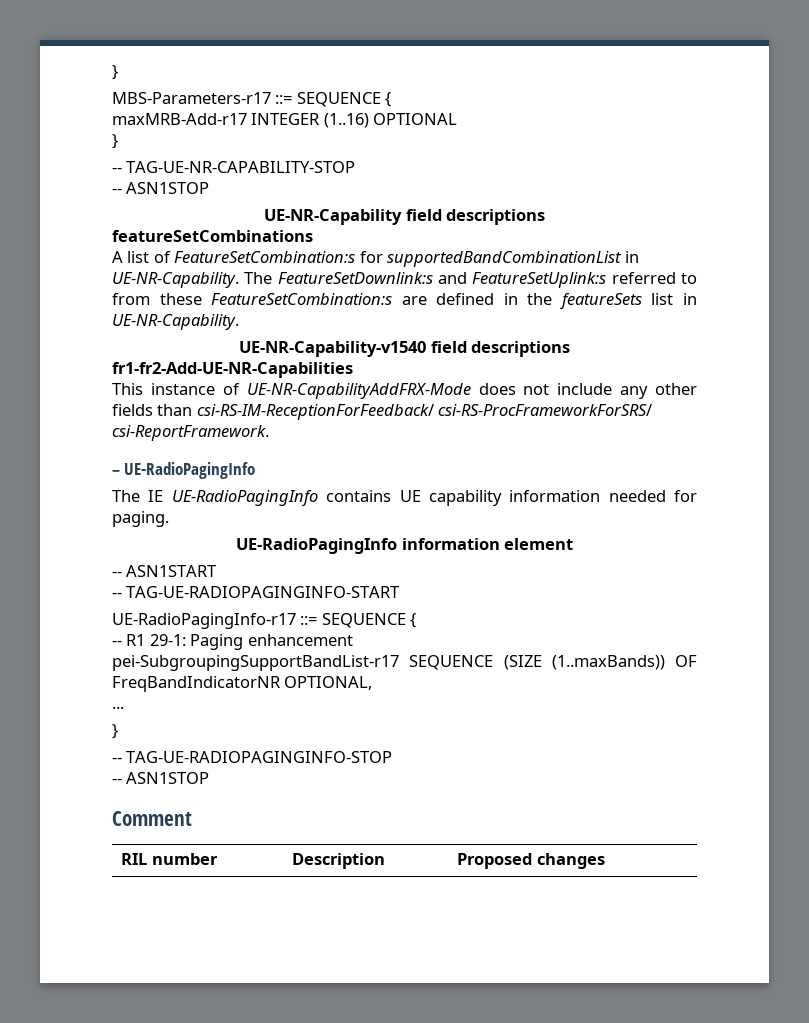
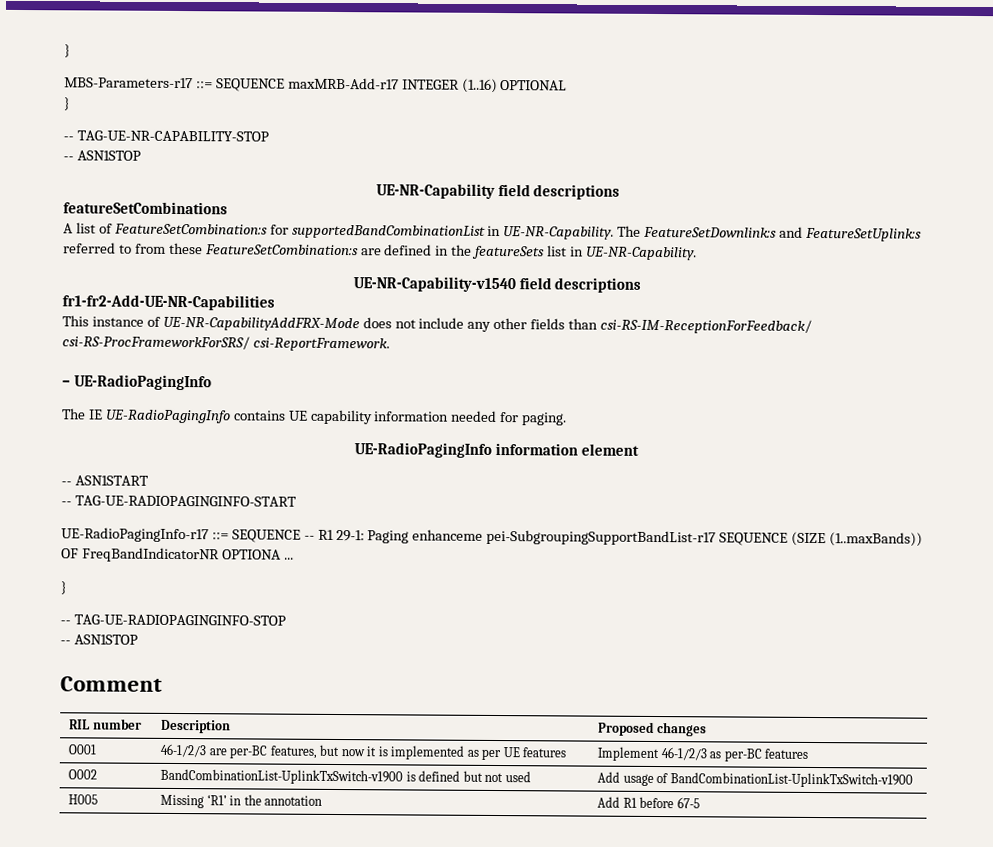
- MBS-Parameters-r17 ::= SEQUENCE {
- maxMRB-Add-r17 INTEGER (1..16) OPTIONAL
+ MBS-Parameters-r17 ::= SEQUENCE maxMRB-Add-r17 INTEGER (1..16) OPTIONAL
- UE-RadioPagingInfo-r17 ::= SEQUENCE {
- -- R1 29-1: Paging enhancement
- pei-SubgroupingSupportBandList-r17 SEQUENCE (SIZE (1..maxBands)) OF FreqBandIndicatorNR OPTIONAL,
- ...
+ UE-RadioPagingInfo-r17 ::= SEQUENCE -- R1 29-1: Paging enhanceme pei-SubgroupingSupportBandList-r17 SEQUENCE (SIZE (1..maxBands)) OF FreqBandIndicatorNR OPTIONA ...
+ O001 | 46-1/2/3 are per-BC features, but now it is implemented as per UE features | Implement 46-1/2/3 as per-BC features
+ O002 | BandCombinationList-UplinkTxSwitch-v1900 is defined but not used | Add usage of BandCombinationList-UplinkTxSwitch-v1900
+ H005 | Missing ‘R1’ in the annotation | Add R1 before 67-5

